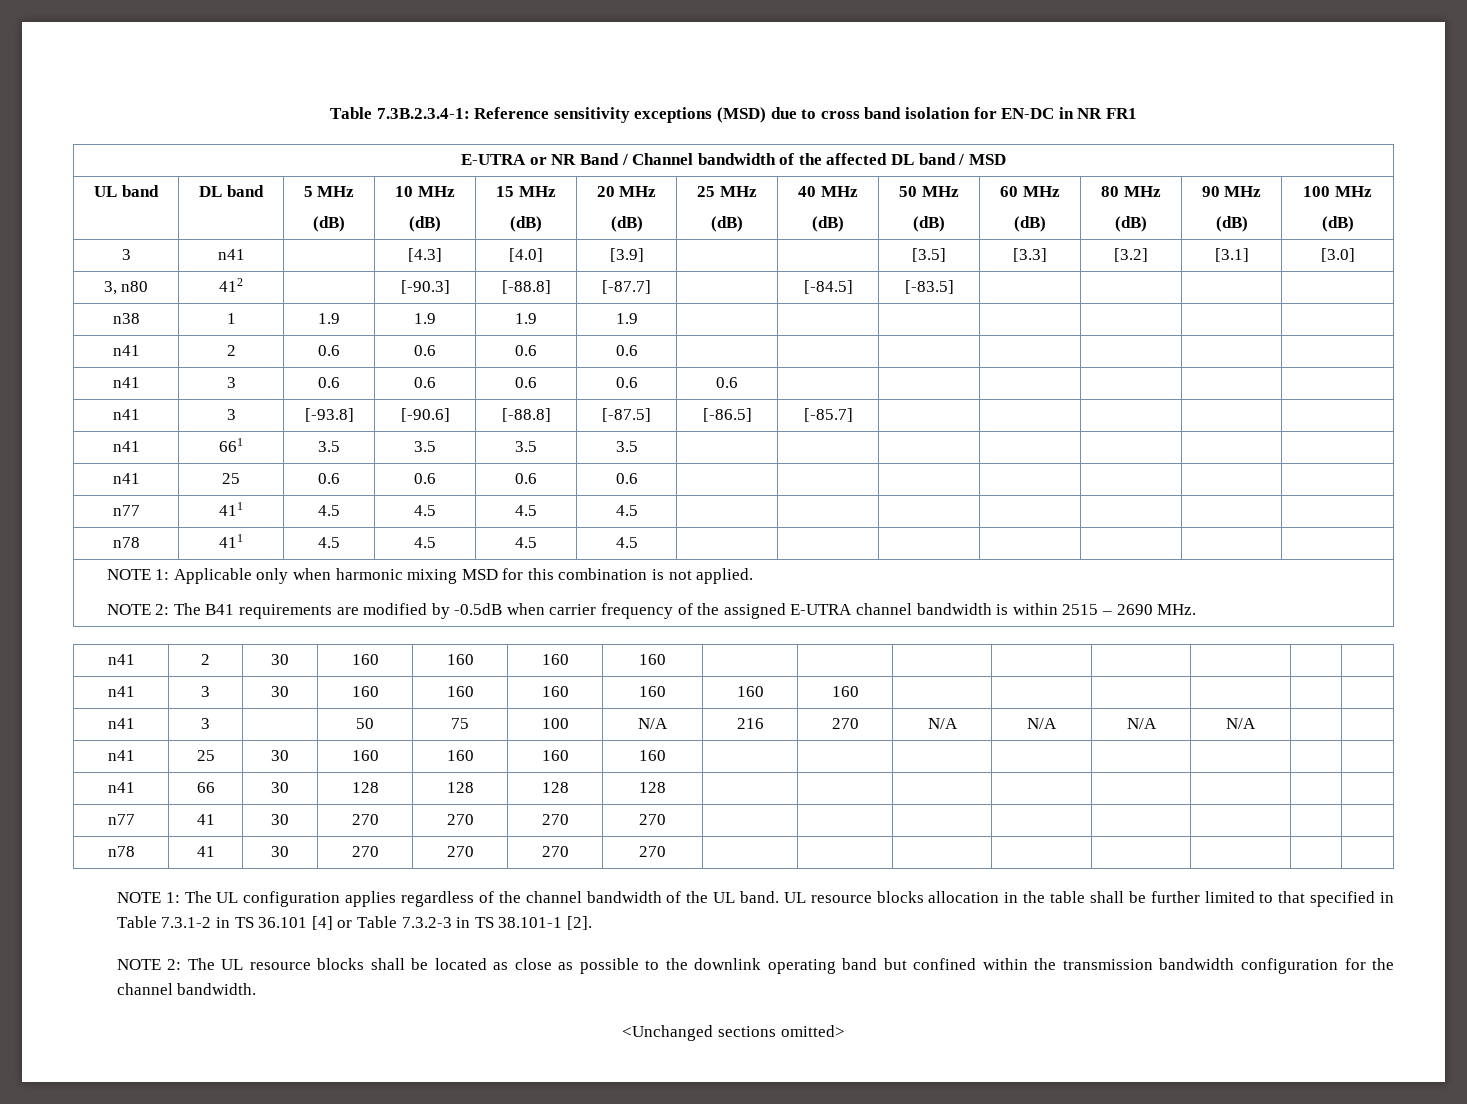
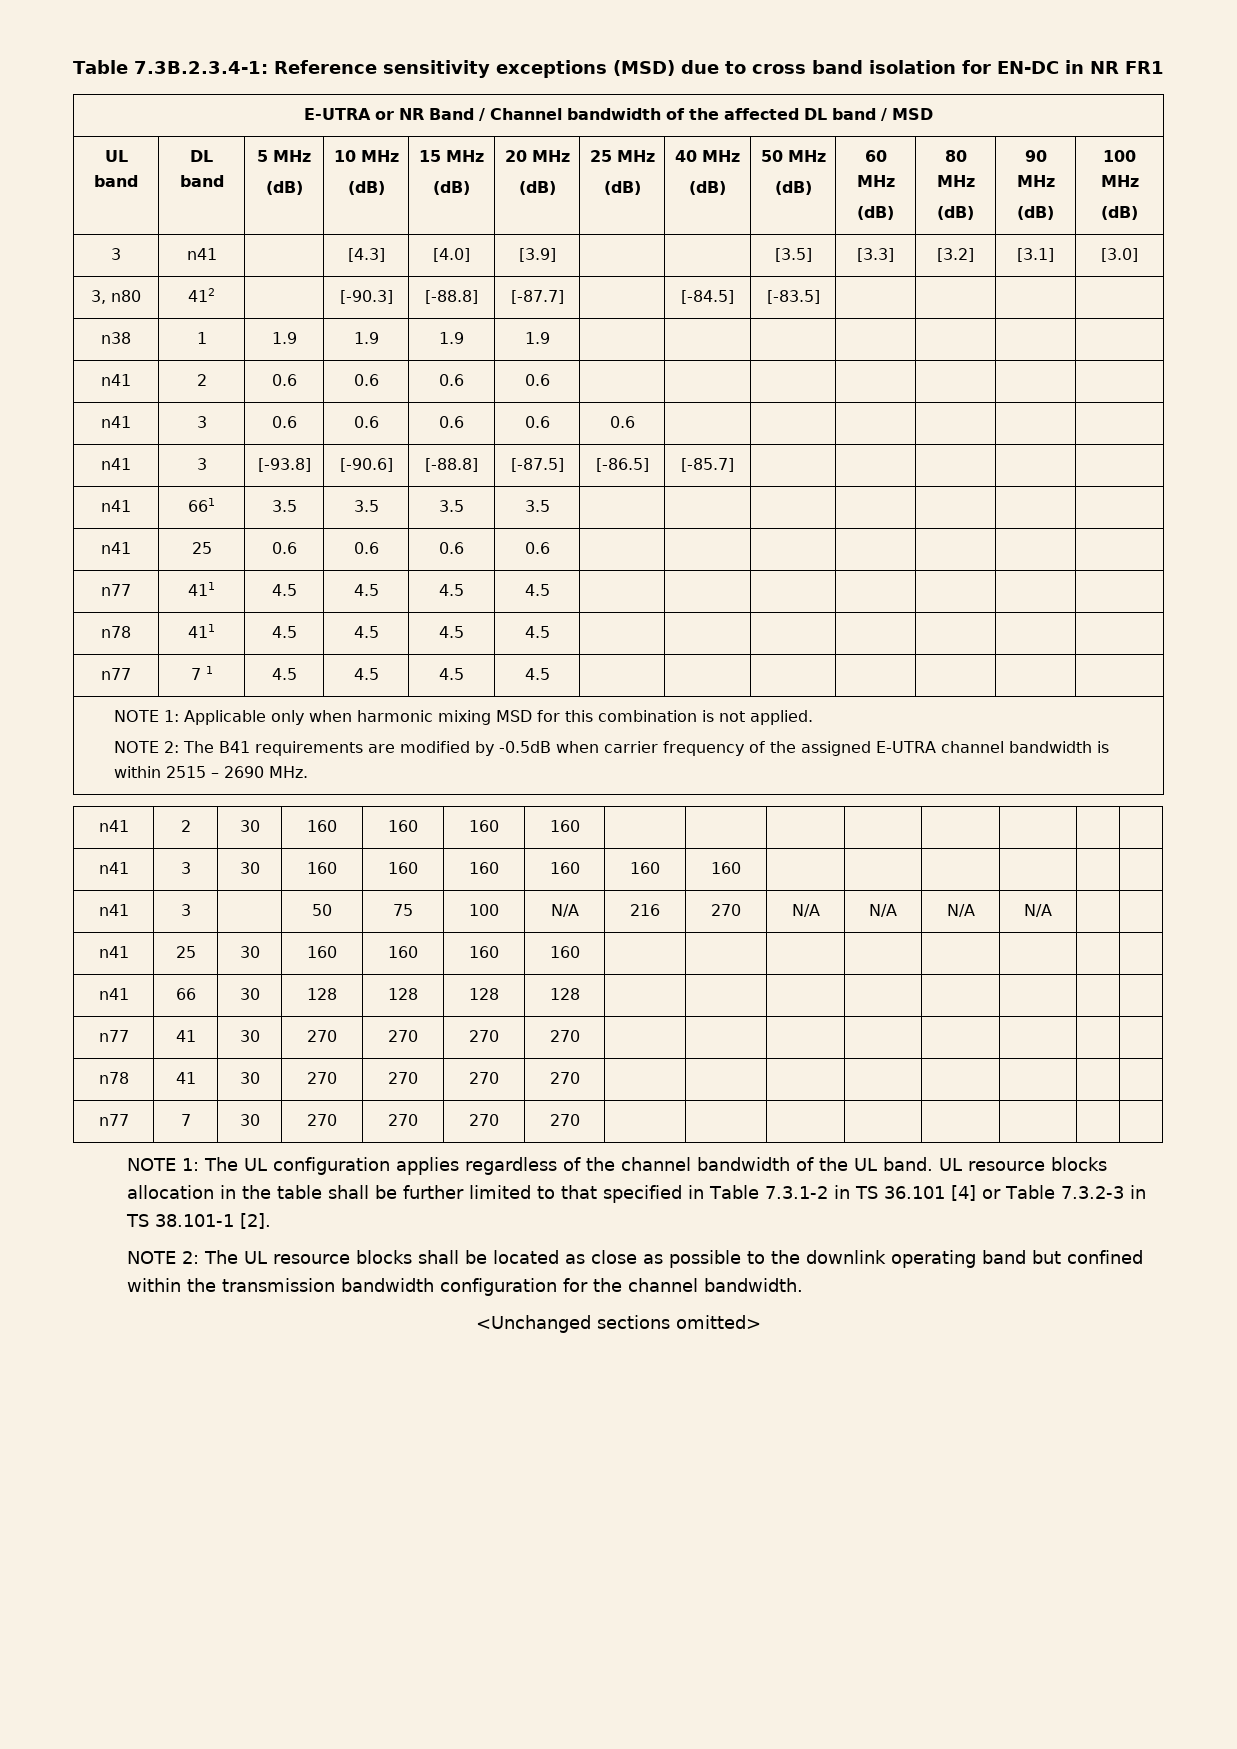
+ n77 | 7 1 | 4.5 | 4.5 | 4.5 | 4.5 | | | | | | |
+ n77 | 7 | 30 | 270 | 270 | 270 | 270 | | | | | | | |

